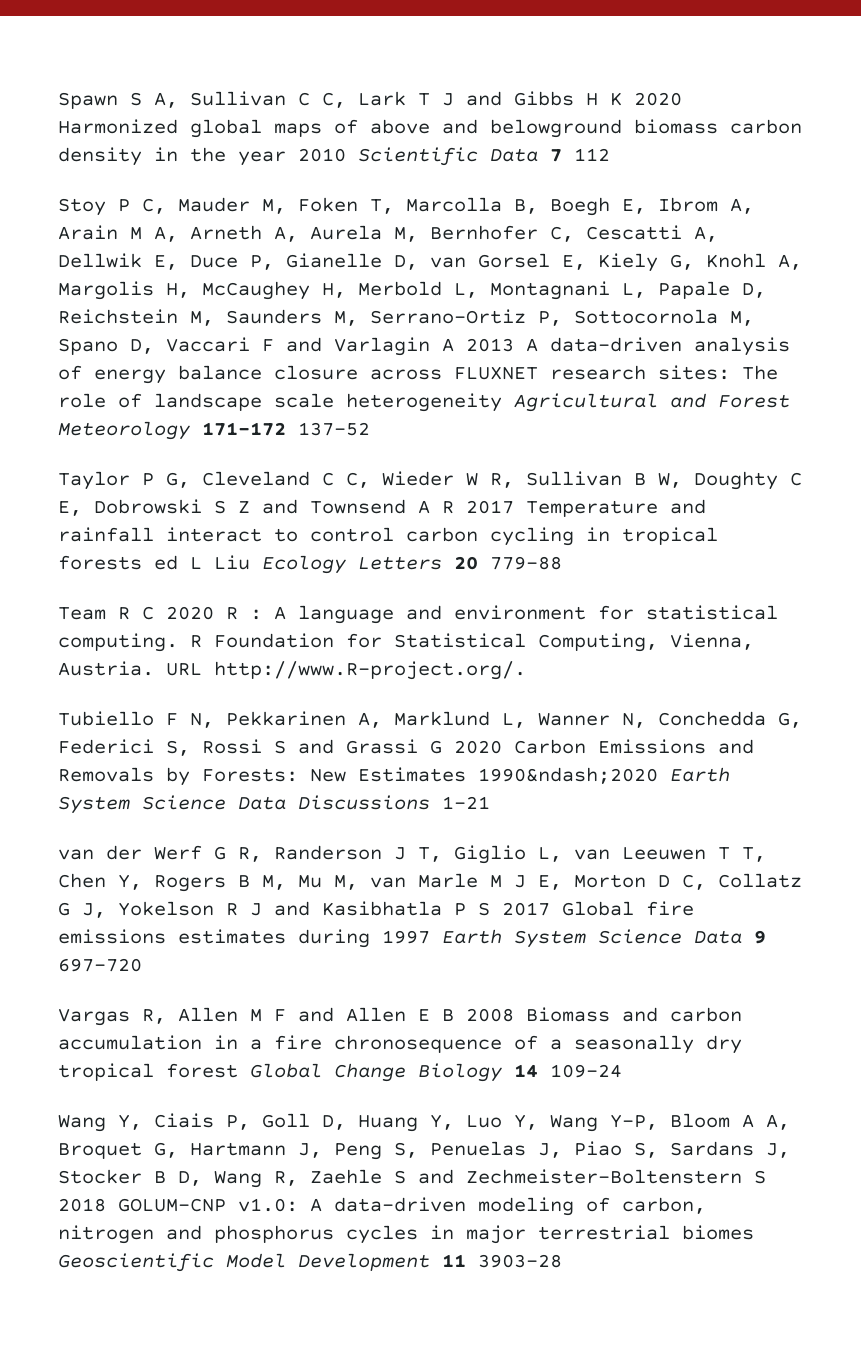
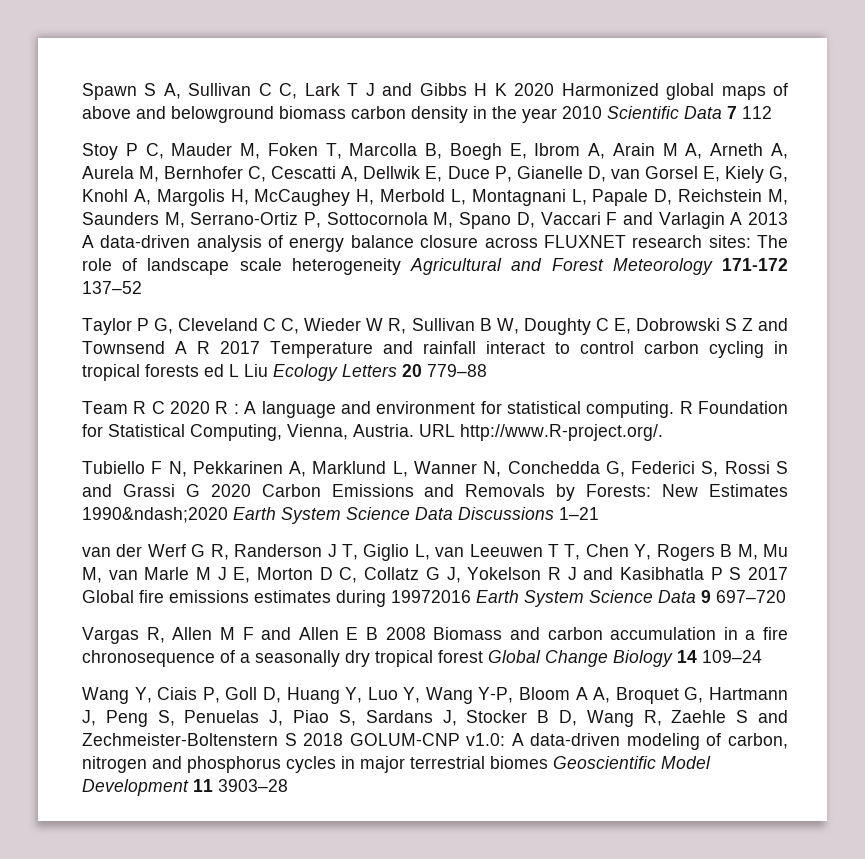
- van der Werf G R, Randerson J T, Giglio L, van Leeuwen T T, Chen Y, Rogers B M, Mu M, van Marle M J E, Morton D C, Collatz G J, Yokelson R J and Kasibhatla P S 2017 Global fire emissions estimates during 1997 Earth System Science Data 9 697–720
+ van der Werf G R, Randerson J T, Giglio L, van Leeuwen T T, Chen Y, Rogers B M, Mu M, van Marle M J E, Morton D C, Collatz G J, Yokelson R J and Kasibhatla P S 2017 Global fire emissions estimates during 19972016 Earth System Science Data 9 697–720

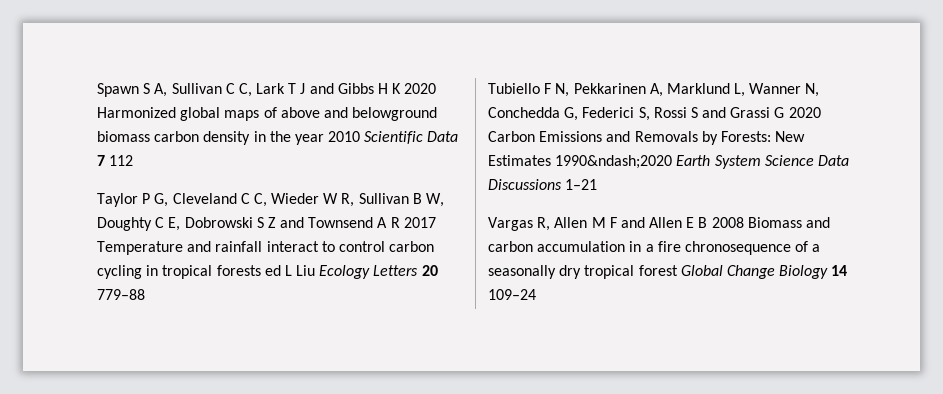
- Stoy P C, Mauder M, Foken T, Marcolla B, Boegh E, Ibrom A, Arain M A, Arneth A, Aurela M, Bernhofer C, Cescatti A, Dellwik E, Duce P, Gianelle D, van Gorsel E, Kiely G, Knohl A, Margolis H, McCaughey H, Merbold L, Montagnani L, Papale D, Reichstein M, Saunders M, Serrano-Ortiz P, Sottocornola M, Spano D, Vaccari F and Varlagin A 2013 A data-driven analysis of energy balance closure across FLUXNET research sites: The role of landscape scale heterogeneity Agricultural and Forest Meteorology 171-172 137–52
- Team R C 2020 R : A language and environment for statistical computing. R Foundation for Statistical Computing, Vienna, Austria. URL http://www.R-project.org/.
- van der Werf G R, Randerson J T, Giglio L, van Leeuwen T T, Chen Y, Rogers B M, Mu M, van Marle M J E, Morton D C, Collatz G J, Yokelson R J and Kasibhatla P S 2017 Global fire emissions estimates during 19972016 Earth System Science Data 9 697–720
- Wang Y, Ciais P, Goll D, Huang Y, Luo Y, Wang Y-P, Bloom A A, Broquet G, Hartmann J, Peng S, Penuelas J, Piao S, Sardans J, Stocker B D, Wang R, Zaehle S and Zechmeister-Boltenstern S 2018 GOLUM-CNP v1.0: A data-driven modeling of carbon, nitrogen and phosphorus cycles in major terrestrial biomes Geoscientific Model Development 11 3903–28

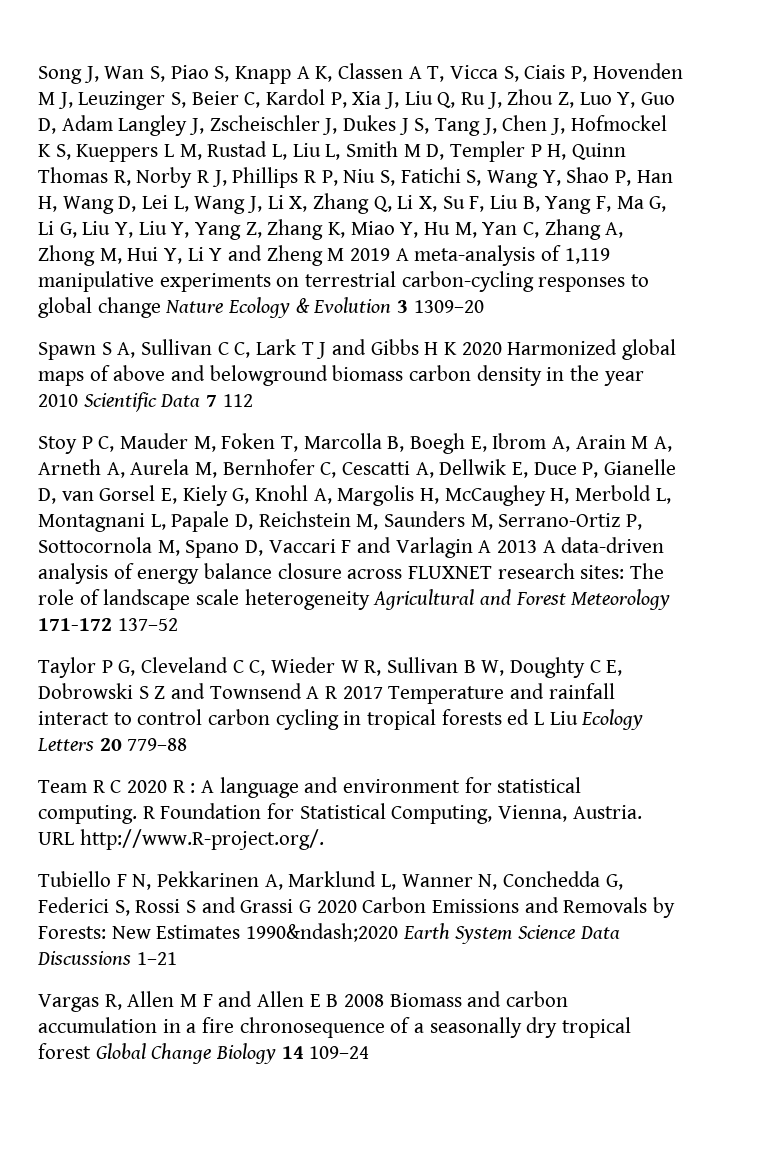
+ Song J, Wan S, Piao S, Knapp A K, Classen A T, Vicca S, Ciais P, Hovenden M J, Leuzinger S, Beier C, Kardol P, Xia J, Liu Q, Ru J, Zhou Z, Luo Y, Guo D, Adam Langley J, Zscheischler J, Dukes J S, Tang J, Chen J, Hofmockel K S, Kueppers L M, Rustad L, Liu L, Smith M D, Templer P H, Quinn Thomas R, Norby R J, Phillips R P, Niu S, Fatichi S, Wang Y, Shao P, Han H, Wang D, Lei L, Wang J, Li X, Zhang Q, Li X, Su F, Liu B, Yang F, Ma G, Li G, Liu Y, Liu Y, Yang Z, Zhang K, Miao Y, Hu M, Yan C, Zhang A, Zhong M, Hui Y, Li Y and Zheng M 2019 A meta-analysis of 1,119 manipulative experiments on terrestrial carbon-cycling responses to global change Nature Ecology & Evolution 3 1309–20
+ Stoy P C, Mauder M, Foken T, Marcolla B, Boegh E, Ibrom A, Arain M A, Arneth A, Aurela M, Bernhofer C, Cescatti A, Dellwik E, Duce P, Gianelle D, van Gorsel E, Kiely G, Knohl A, Margolis H, McCaughey H, Merbold L, Montagnani L, Papale D, Reichstein M, Saunders M, Serrano-Ortiz P, Sottocornola M, Spano D, Vaccari F and Varlagin A 2013 A data-driven analysis of energy balance closure across FLUXNET research sites: The role of landscape scale heterogeneity Agricultural and Forest Meteorology 171-172 137–52
+ Team R C 2020 R : A language and environment for statistical computing. R Foundation for Statistical Computing, Vienna, Austria. URL http://www.R-project.org/.

